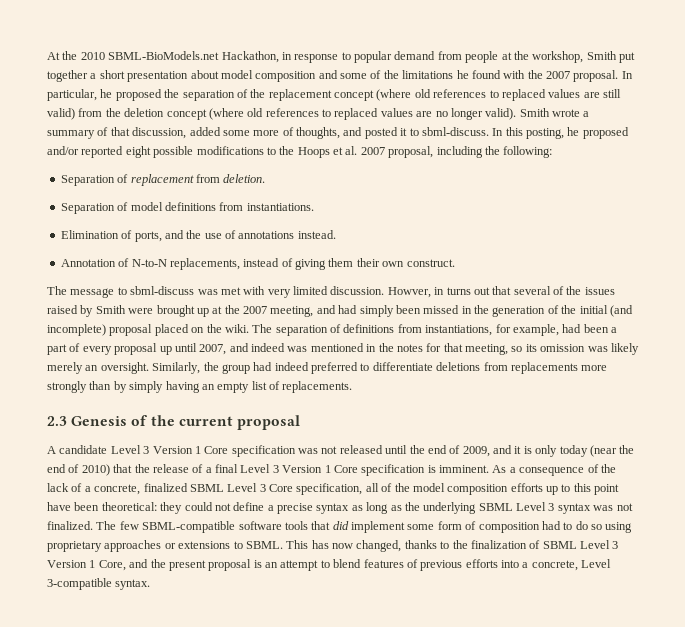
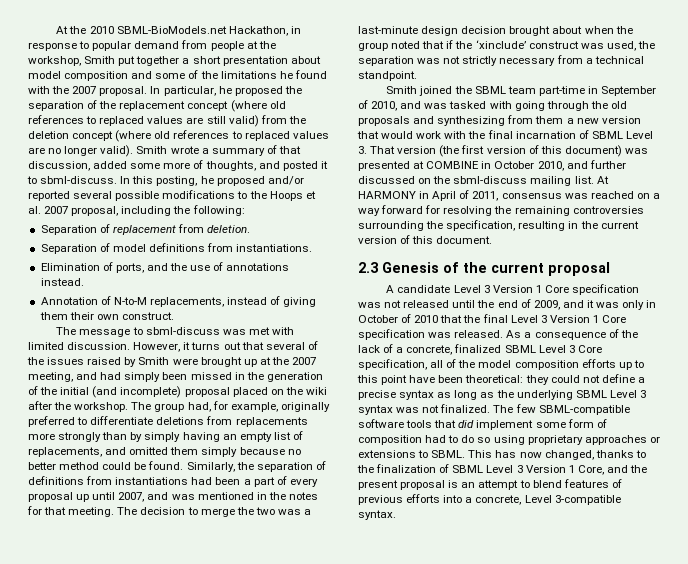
- In this posting, he proposed and/or reported eight possible modifications to the Hoops et al. 2007 proposal, including the following:
+ In this posting, he proposed and/or reported several possible modifications to the Hoops et al. 2007 proposal, including the following:
- Annotation of N-to-N replacements, instead of giving them their own construct.
+ Annotation of N-to-M replacements, instead of giving them their own construct.
- The message to sbml-discuss was met with very limited discussion.
+ The message to sbml-discuss was met with limited discussion.
- Howver, in turns out that several of the issues raised by Smith were brought up at the 2007 meeting, and had simply been missed in the generation of the initial (and incomplete) proposal placed on the wiki. The separation of definitions from instantiations, for example, had been a part of every proposal up until 2007, and indeed was mentioned in the notes for that meeting, so its omission was likely merely an oversight. Similarly, the group had indeed preferred to differentiate deletions from replacements more strongly than by simply having an empty list of replacements.
+ However, it turns out that several of the issues raised by Smith were brought up at the 2007 meeting, and had simply been missed in the generation of the initial (and incomplete) proposal placed on the wiki after the workshop. The group had, for example, originally preferred to differentiate deletions from replacements more strongly than by simply having an empty list of replacements, and omitted them simply because no better method could be found. Similarly, the separation of definitions from instantiations had been a part of every proposal up until 2007, and was mentioned in the notes for that meeting. The decision to merge the two was a last-minute design decision brought about when the group noted that if the ‘xinclude’ construct was used, the separation was not strictly necessary from a technical standpoint.
+ Smith joined the SBML team part-time in September of 2010, and was tasked with going through the old proposals and synthesizing from them a new version that would work with the final incarnation of SBML Level 3. That version (the first version of this document) was presented at COMBINE in October 2010, and further discussed on the sbml-discuss mailing list. At HARMONY in April of 2011, consensus was reached on a way forward for resolving the remaining controversies surrounding the specification, resulting in the current version of this document.
- A candidate Level 3 Version 1 Core specification was not released until the end of 2009, and it is only today (near the end of 2010) that the release of a final Level 3 Version 1 Core specification is imminent.
+ A candidate Level 3 Version 1 Core specification was not released until the end of 2009, and it was only in October of 2010 that the final Level 3 Version 1 Core specification was released.

